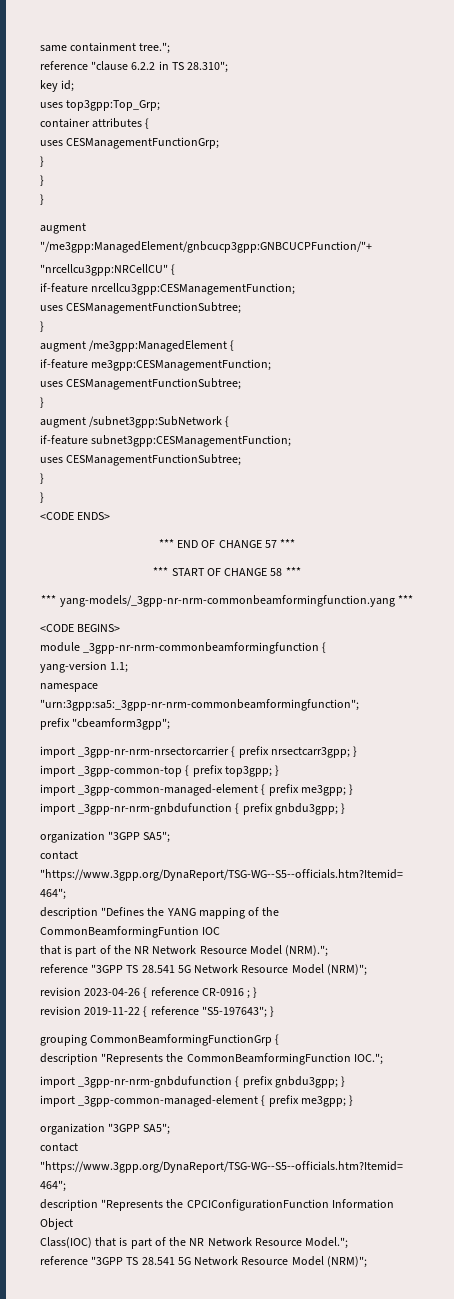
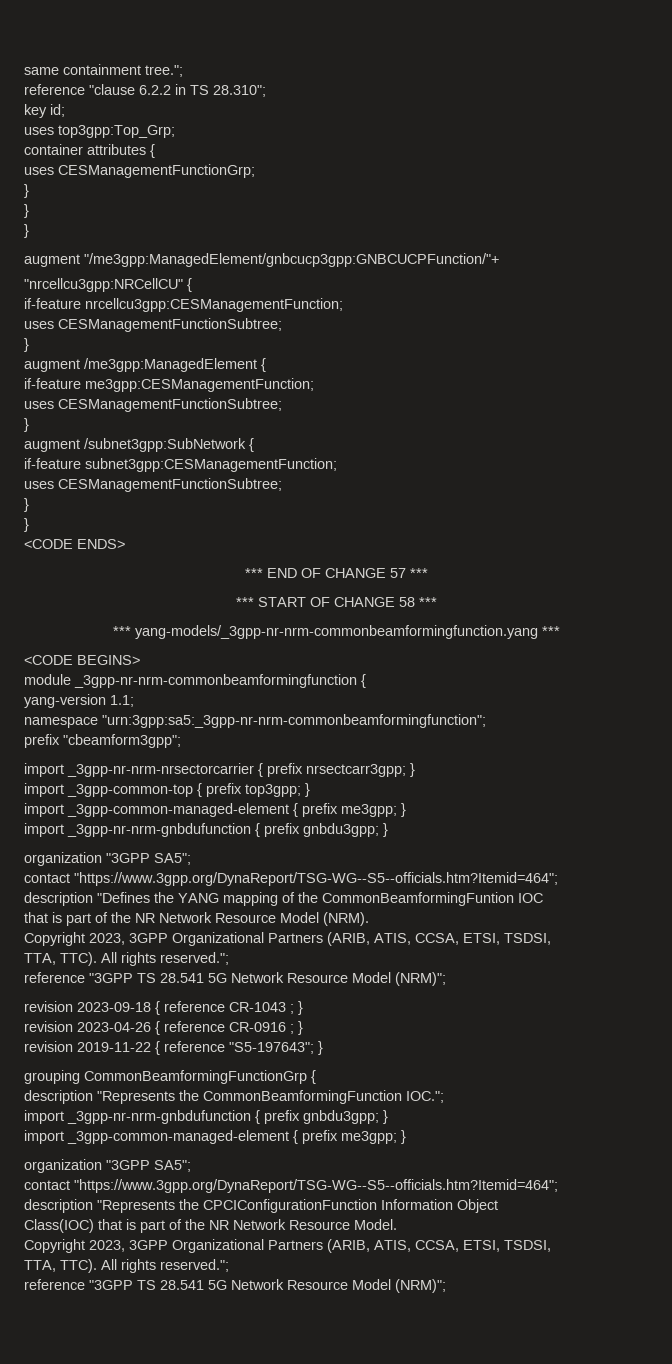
- that is part of the NR Network Resource Model (NRM).";
+ that is part of the NR Network Resource Model (NRM).
+ Copyright 2023, 3GPP Organizational Partners (ARIB, ATIS, CCSA, ETSI, TSDSI,
+ TTA, TTC). All rights reserved.";
  reference "3GPP TS 28.541 5G Network Resource Model (NRM)";
+ revision 2023-09-18 { reference CR-1043 ; }
- Class(IOC) that is part of the NR Network Resource Model.";
+ Class(IOC) that is part of the NR Network Resource Model.
+ Copyright 2023, 3GPP Organizational Partners (ARIB, ATIS, CCSA, ETSI, TSDSI,
+ TTA, TTC). All rights reserved.";

